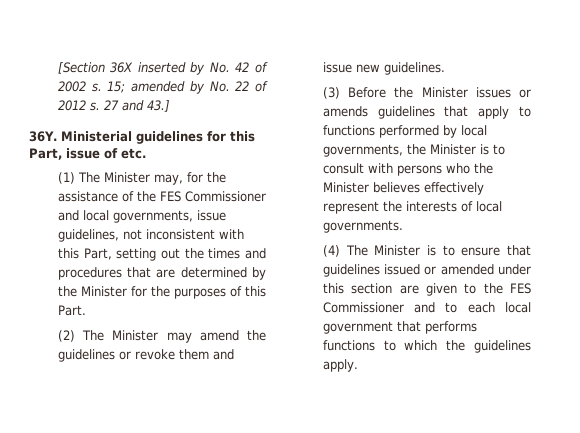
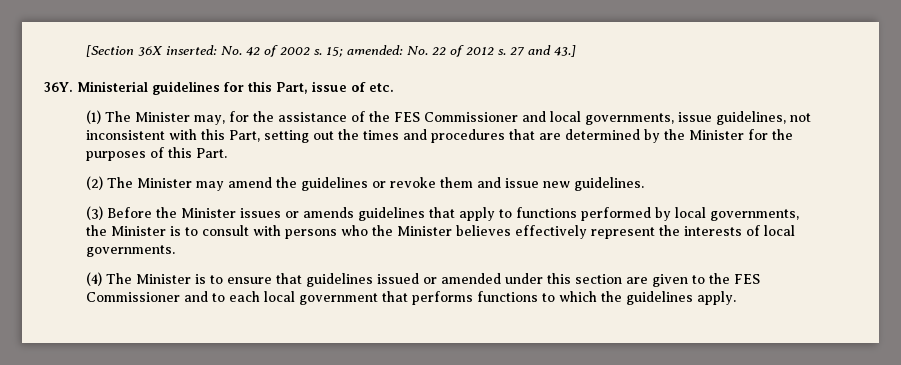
- [Section 36X inserted by No. 42 of 2002 s.
+ [Section 36X inserted: No. 42 of 2002 s.
- 15; amended by No. 22 of 2012 s.
+ 15; amended: No. 22 of 2012 s.

